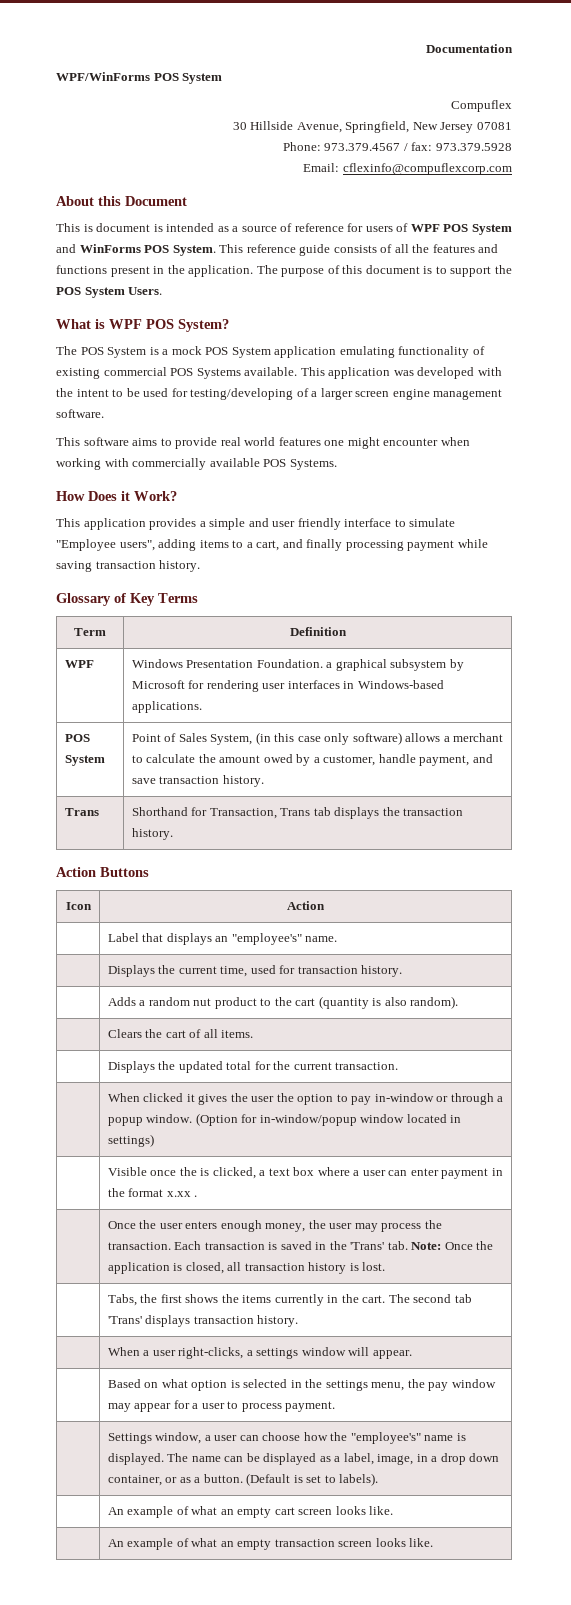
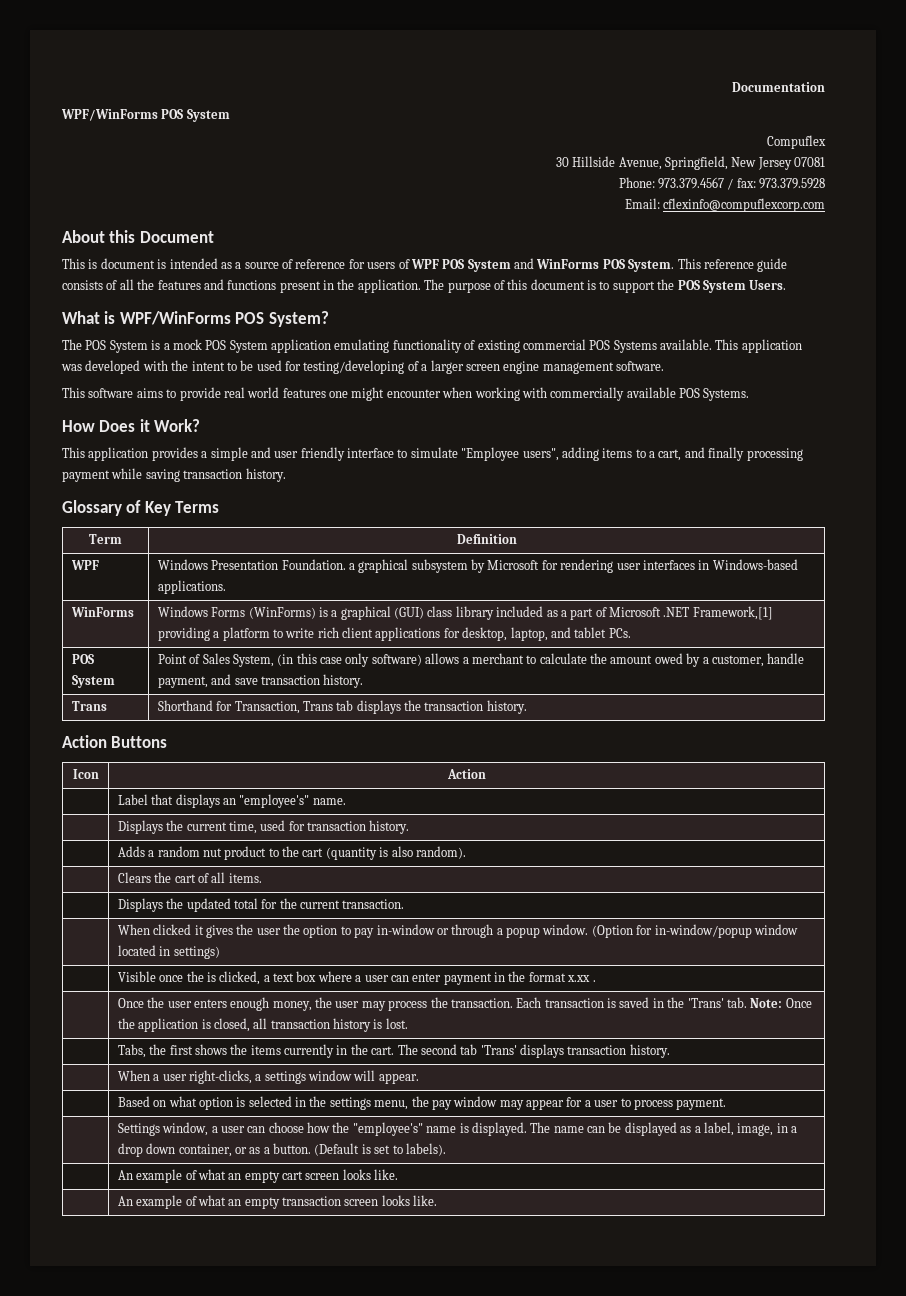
- What is WPF POS System?
+ What is WPF/WinForms POS System?
+ WinForms | Windows Forms (WinForms) is a graphical (GUI) class library included as a part of Microsoft .NET Framework,[1] providing a platform to write rich client applications for desktop, laptop, and tablet PCs.

